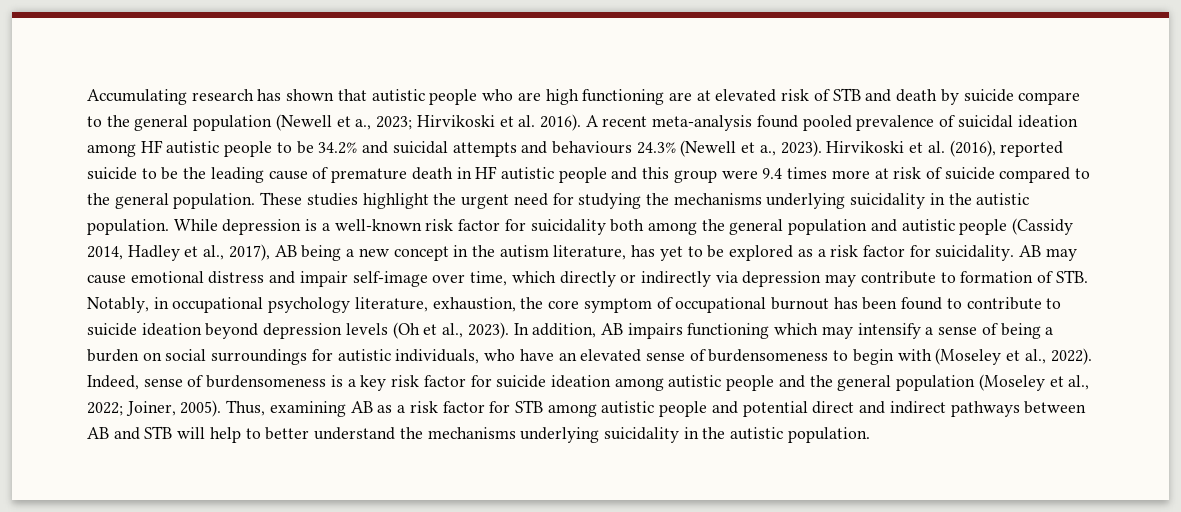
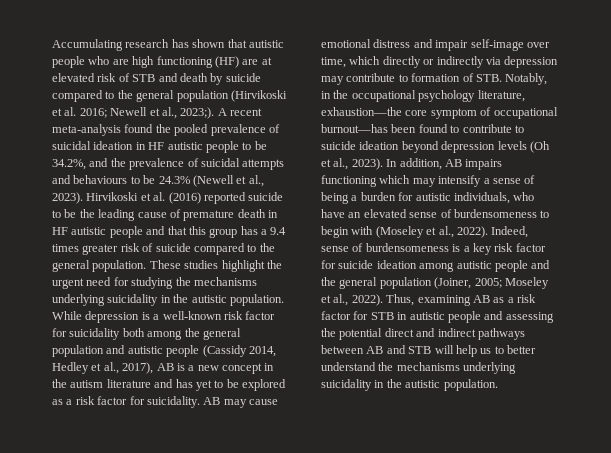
- Accumulating research has shown that autistic people who are high functioning are at elevated risk of STB and death by suicide compare to the general population (Newell et a., 2023; Hirvikoski et al. 2016).
+ Accumulating research has shown that autistic people who are high functioning (HF) are at elevated risk of STB and death by suicide compared to the general population (Hirvikoski et al. 2016; Newell et al., 2023;).
- A recent meta-analysis found pooled prevalence of suicidal ideation among HF autistic people to be 34.2% and suicidal attempts and behaviours 24.3% (Newell et a., 2023).
+ A recent meta-analysis found the pooled prevalence of suicidal ideation in HF autistic people to be 34.2%, and the prevalence of suicidal attempts and behaviours to be 24.3% (Newell et al., 2023).
- Hirvikoski et al. (2016), reported suicide to be the leading cause of premature death in HF autistic people and this group were 9.4 times more at risk of suicide compared to the general population.
+ Hirvikoski et al. (2016) reported suicide to be the leading cause of premature death in HF autistic people and that this group has a 9.4 times greater risk of suicide compared to the general population.
- While depression is a well-known risk factor for suicidality both among the general population and autistic people (Cassidy 2014, Hadley et al., 2017), AB being a new concept in the autism literature, has yet to be explored as a risk factor for suicidality.
+ While depression is a well-known risk factor for suicidality both among the general population and autistic people (Cassidy 2014, Hedley et al., 2017), AB is a new concept in the autism literature and has yet to be explored as a risk factor for suicidality.
- AB may cause emotional distress and impair self-image over time, which directly or indirectly via depression may contribute to formation of STB. Notably, in occupational psychology literature, exhaustion, the core symptom of occupational burnout has been found to contribute to suicide ideation beyond depression levels (Oh et al., 2023).
+ AB may cause emotional distress and impair self-image over time, which directly or indirectly via depression may contribute to formation of STB. Notably, in the occupational psychology literature, exhaustion—the core symptom of occupational burnout—has been found to contribute to suicide ideation beyond depression levels (Oh et al., 2023).
- In addition, AB impairs functioning which may intensify a sense of being a burden on social surroundings for autistic individuals, who have an elevated sense of burdensomeness to begin with (Moseley et al., 2022).
+ In addition, AB impairs functioning which may intensify a sense of being a burden for autistic individuals, who have an elevated sense of burdensomeness to begin with (Moseley et al., 2022).
- Indeed, sense of burdensomeness is a key risk factor for suicide ideation among autistic people and the general population (Moseley et al., 2022; Joiner, 2005).
+ Indeed, sense of burdensomeness is a key risk factor for suicide ideation among autistic people and the general population (Joiner, 2005; Moseley et al., 2022).
- Thus, examining AB as a risk factor for STB among autistic people and potential direct and indirect pathways between AB and STB will help to better understand the mechanisms underlying suicidality in the autistic population.
+ Thus, examining AB as a risk factor for STB in autistic people and assessing the potential direct and indirect pathways between AB and STB will help us to better understand the mechanisms underlying suicidality in the autistic population.

